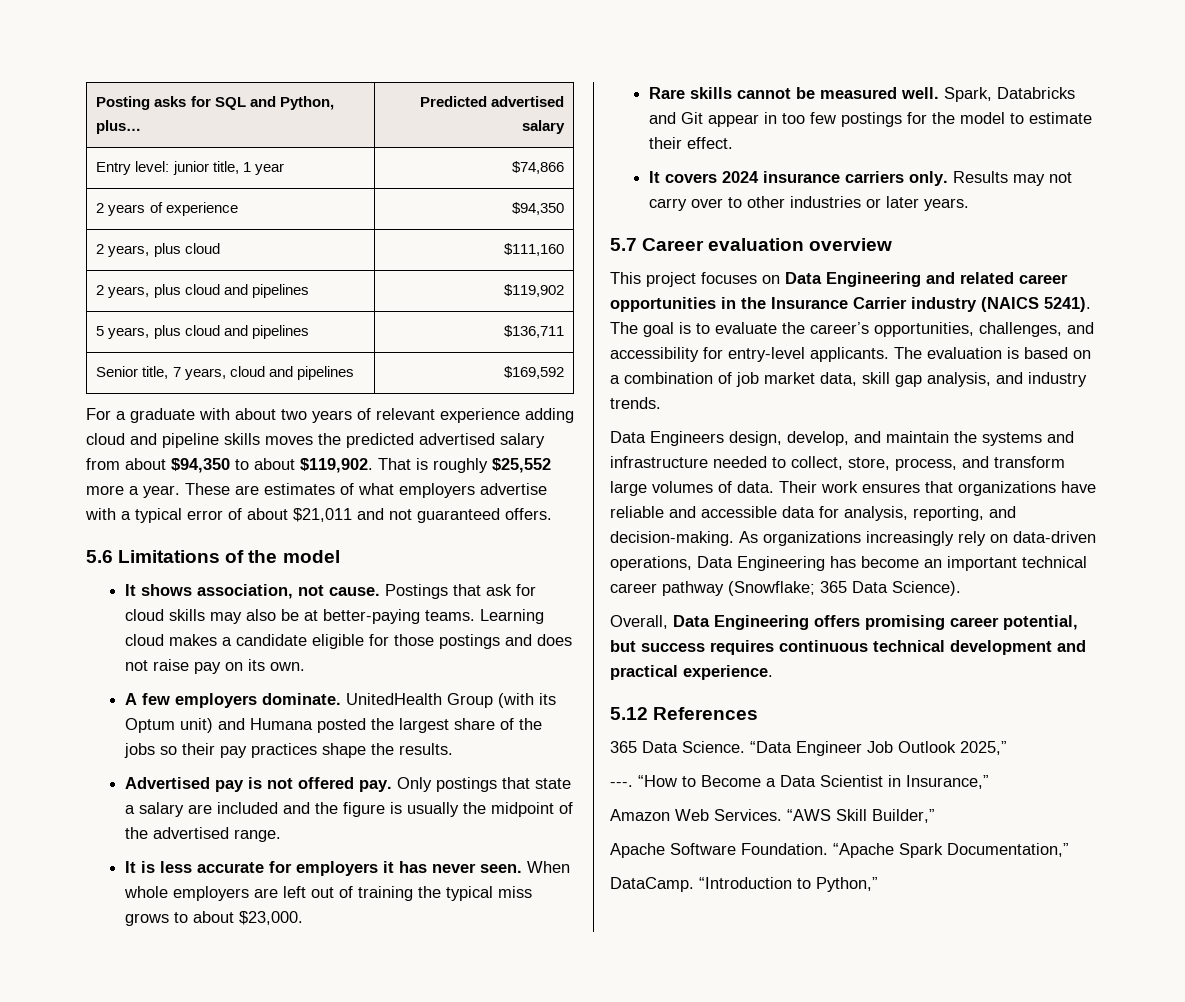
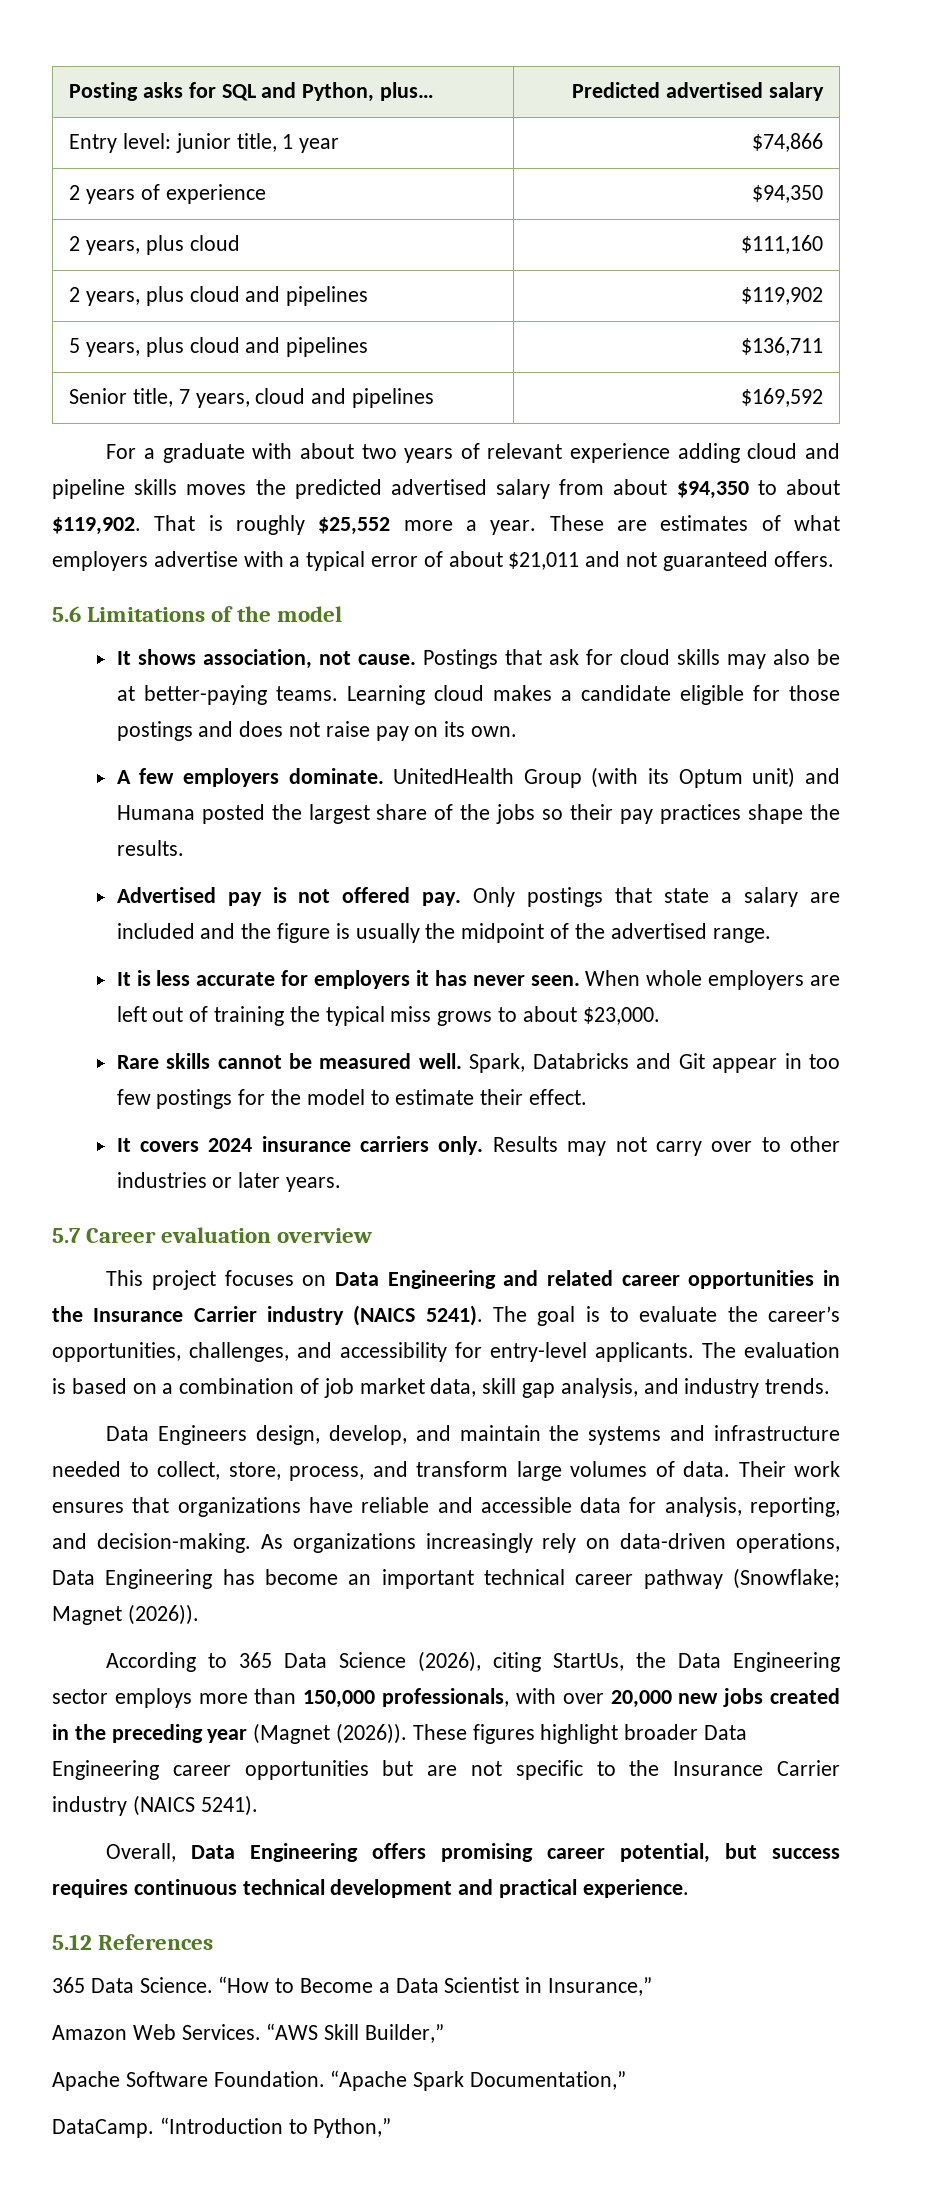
- As organizations increasingly rely on data-driven operations, Data Engineering has become an important technical career pathway (Snowflake; 365 Data Science).
+ As organizations increasingly rely on data-driven operations, Data Engineering has become an important technical career pathway (Snowflake; Magnet (2026)).
+ According to 365 Data Science (2026), citing StartUs, the Data Engineering sector employs more than 150,000 professionals, with over 20,000 new jobs created in the preceding year (Magnet (2026)). These figures highlight broader Data Engineering career opportunities but are not specific to the Insurance Carrier industry (NAICS 5241).
- “Data Engineer Job Outlook 2025,”
- ---.

